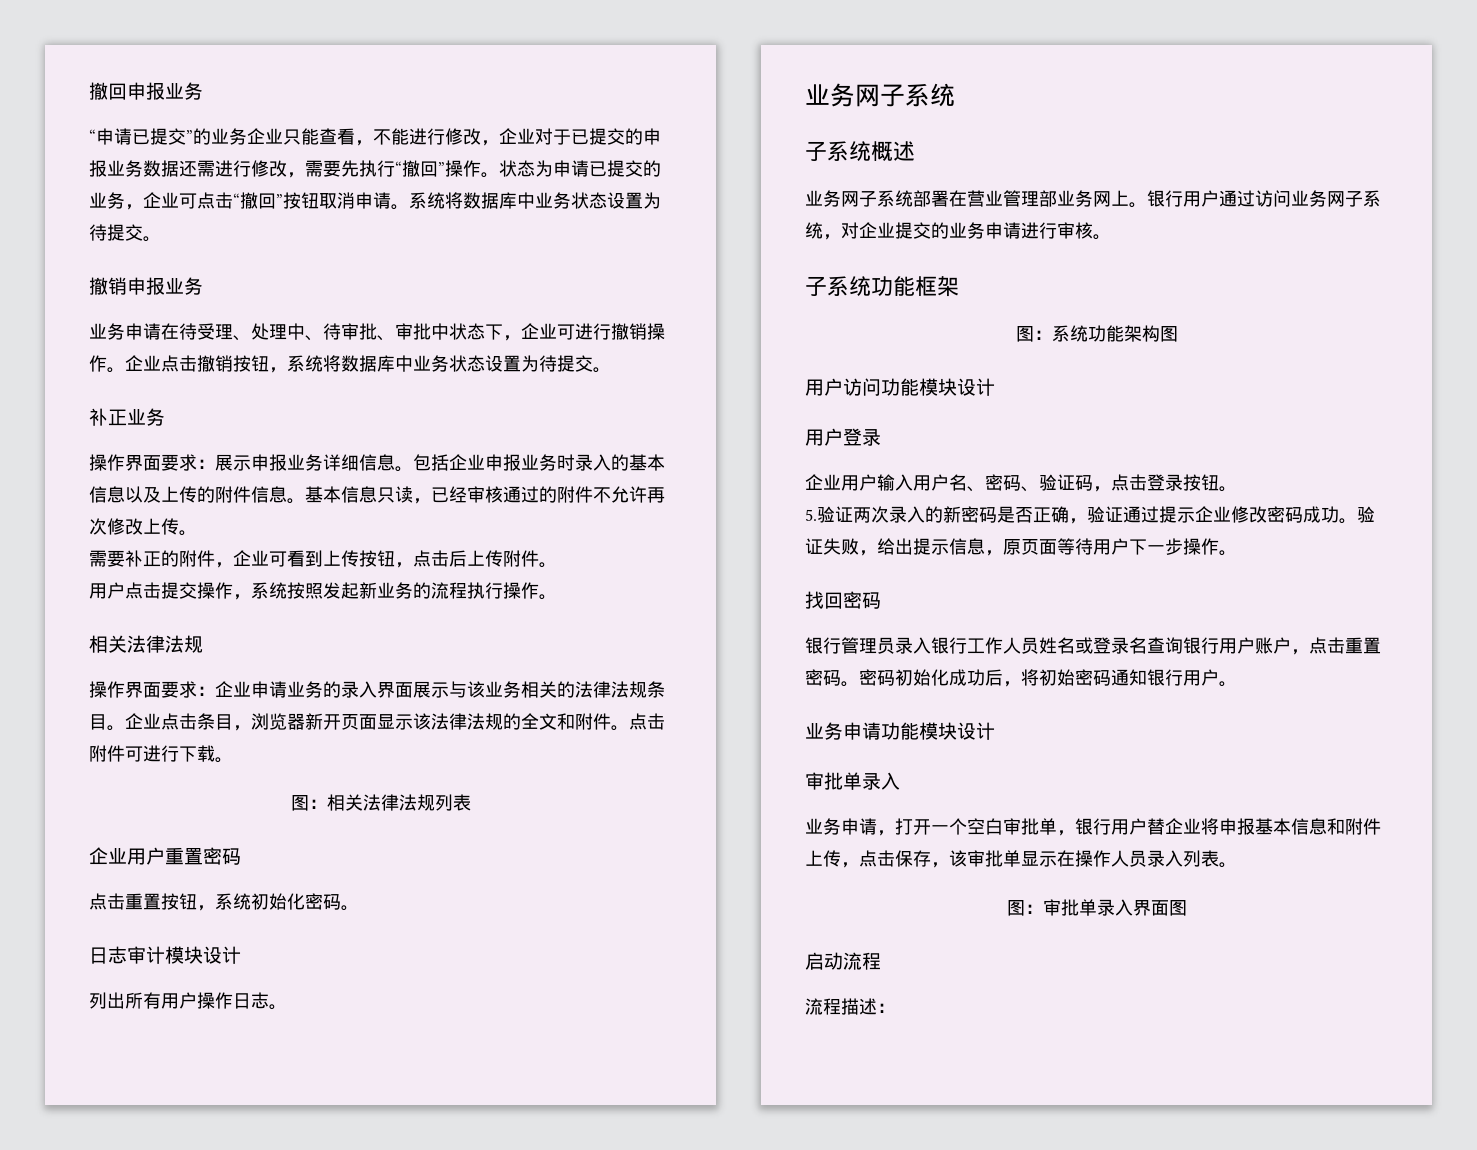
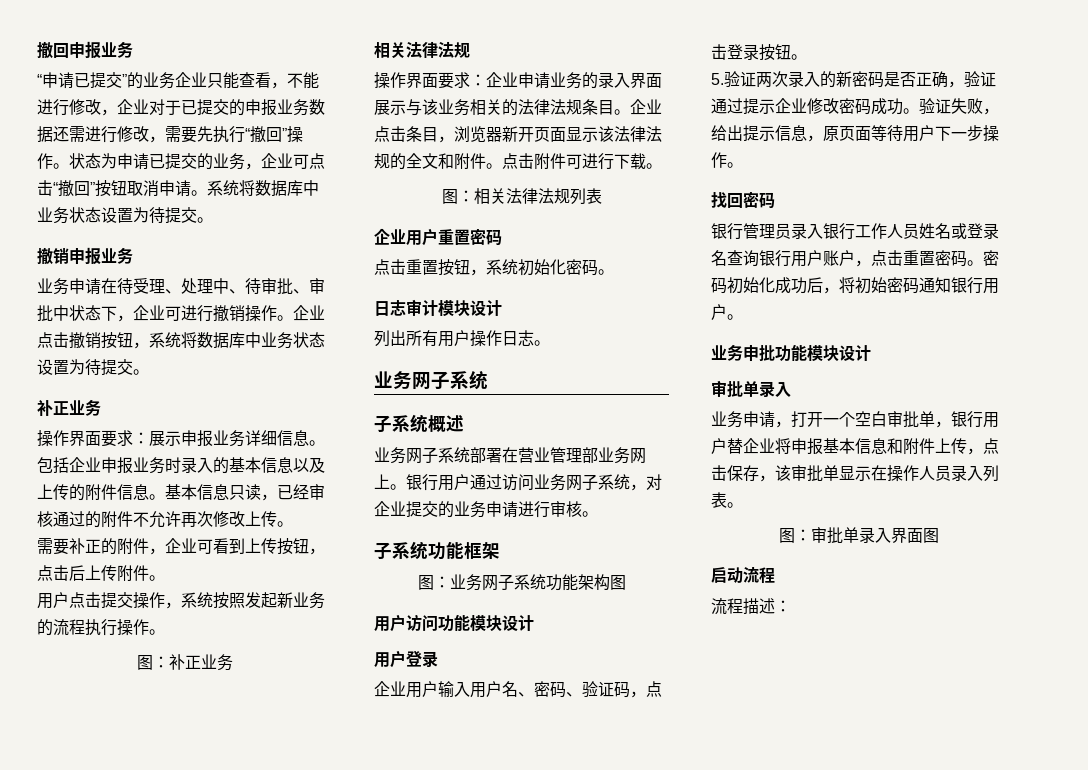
+ 图：补正业务
- 图：系统功能架构图
+ 图：业务网子系统功能架构图
- 业务申请功能模块设计
+ 业务申批功能模块设计

